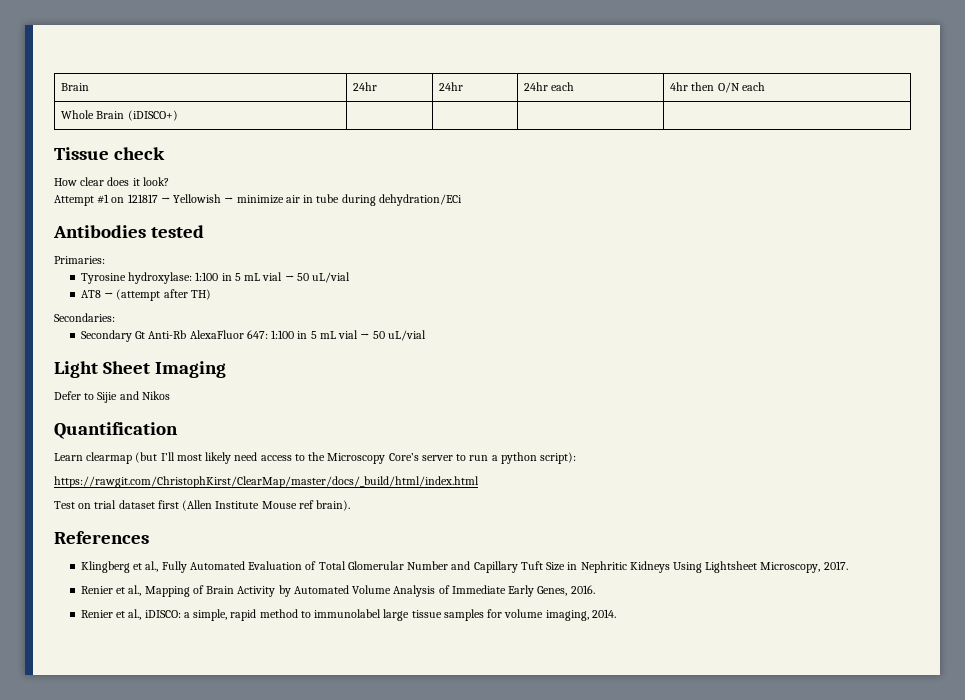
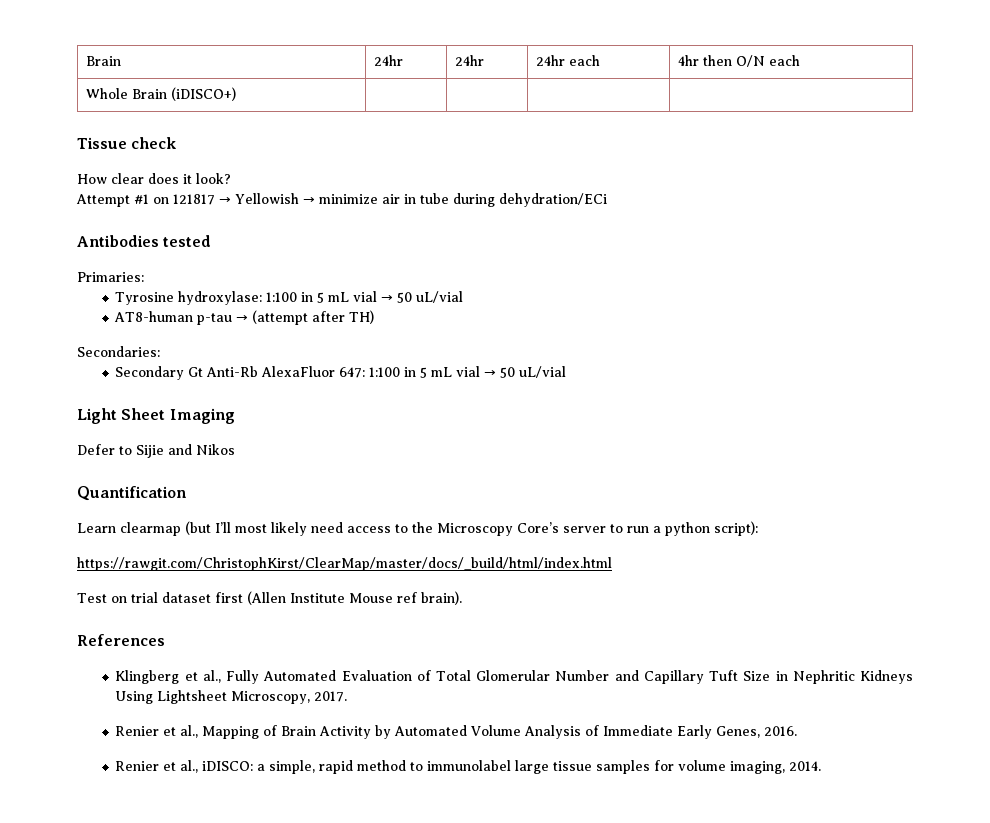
- AT8 → (attempt after TH)
+ AT8-human p-tau → (attempt after TH)

